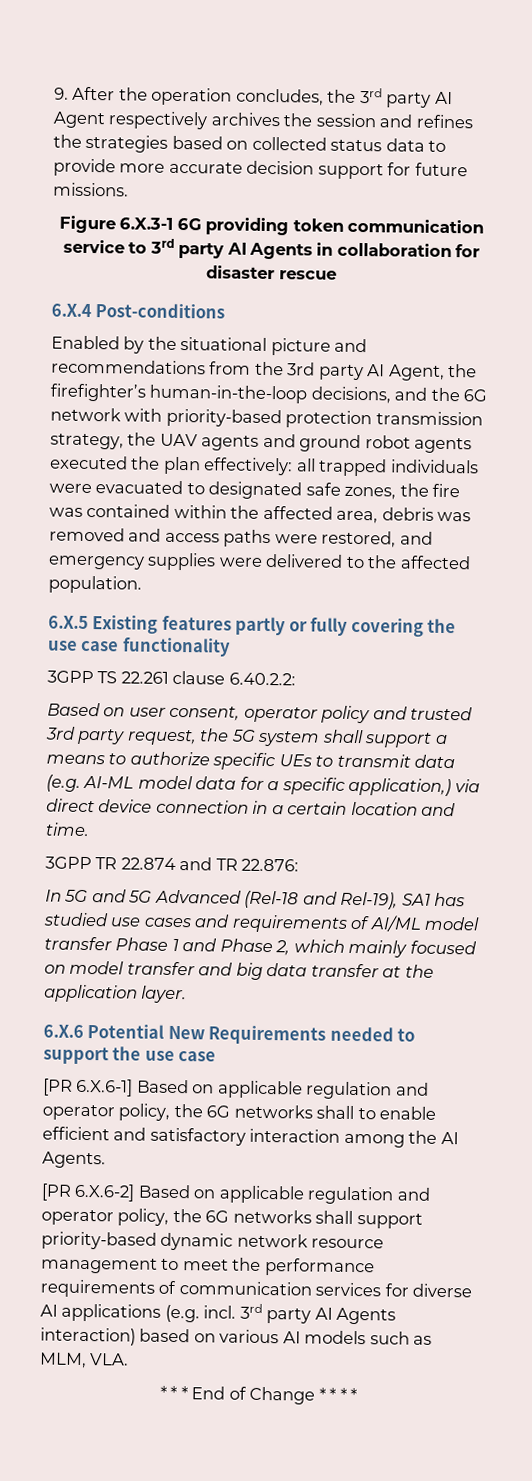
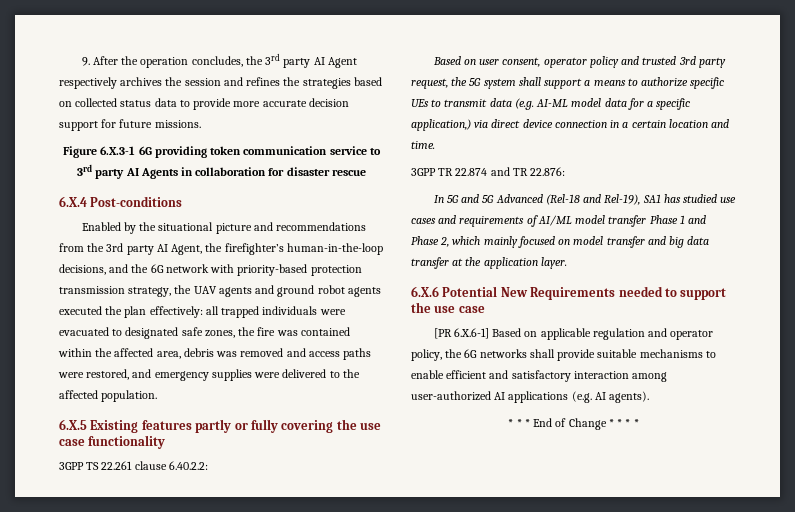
- [PR 6.X.6-1] Based on applicable regulation and operator policy, the 6G networks shall to enable efficient and satisfactory interaction among the AI Agents.
- [PR 6.X.6-2] Based on applicable regulation and operator policy, the 6G networks shall support priority-based dynamic network resource management to meet the performance requirements of communication services for diverse AI applications (e.g. incl. 3rd party AI Agents interaction) based on various AI models such as MLM, VLA.
+ [PR 6.X.6-1] Based on applicable regulation and operator policy, the 6G networks shall provide suitable mechanisms to enable efficient and satisfactory interaction among user-authorized AI applications (e.g. AI agents).

